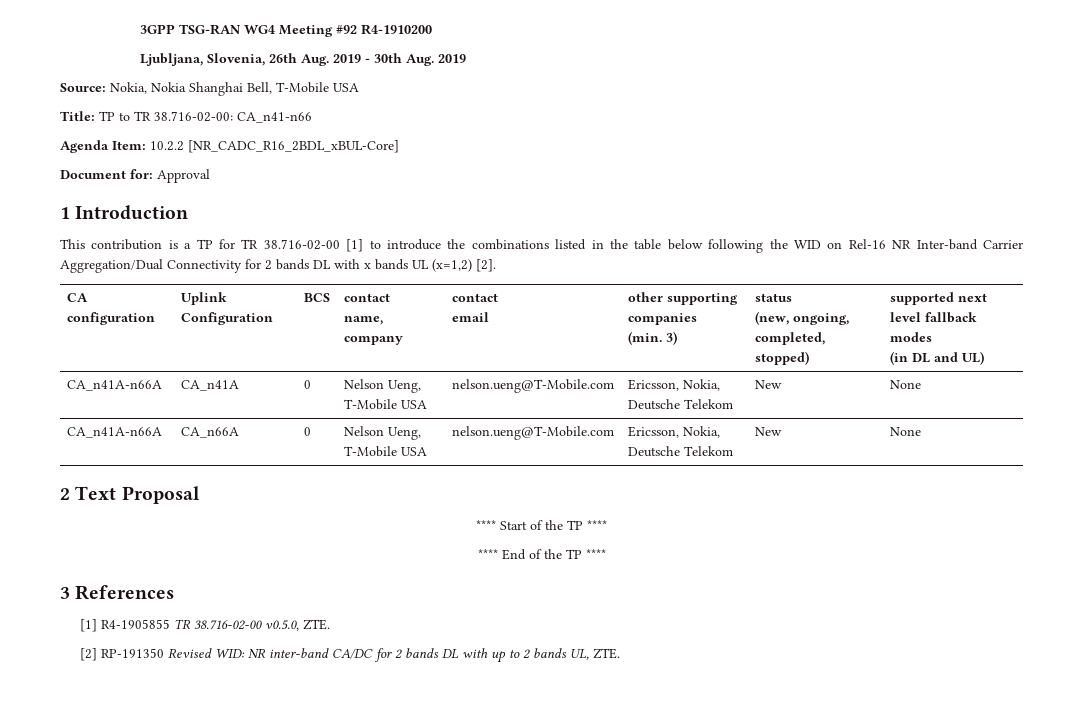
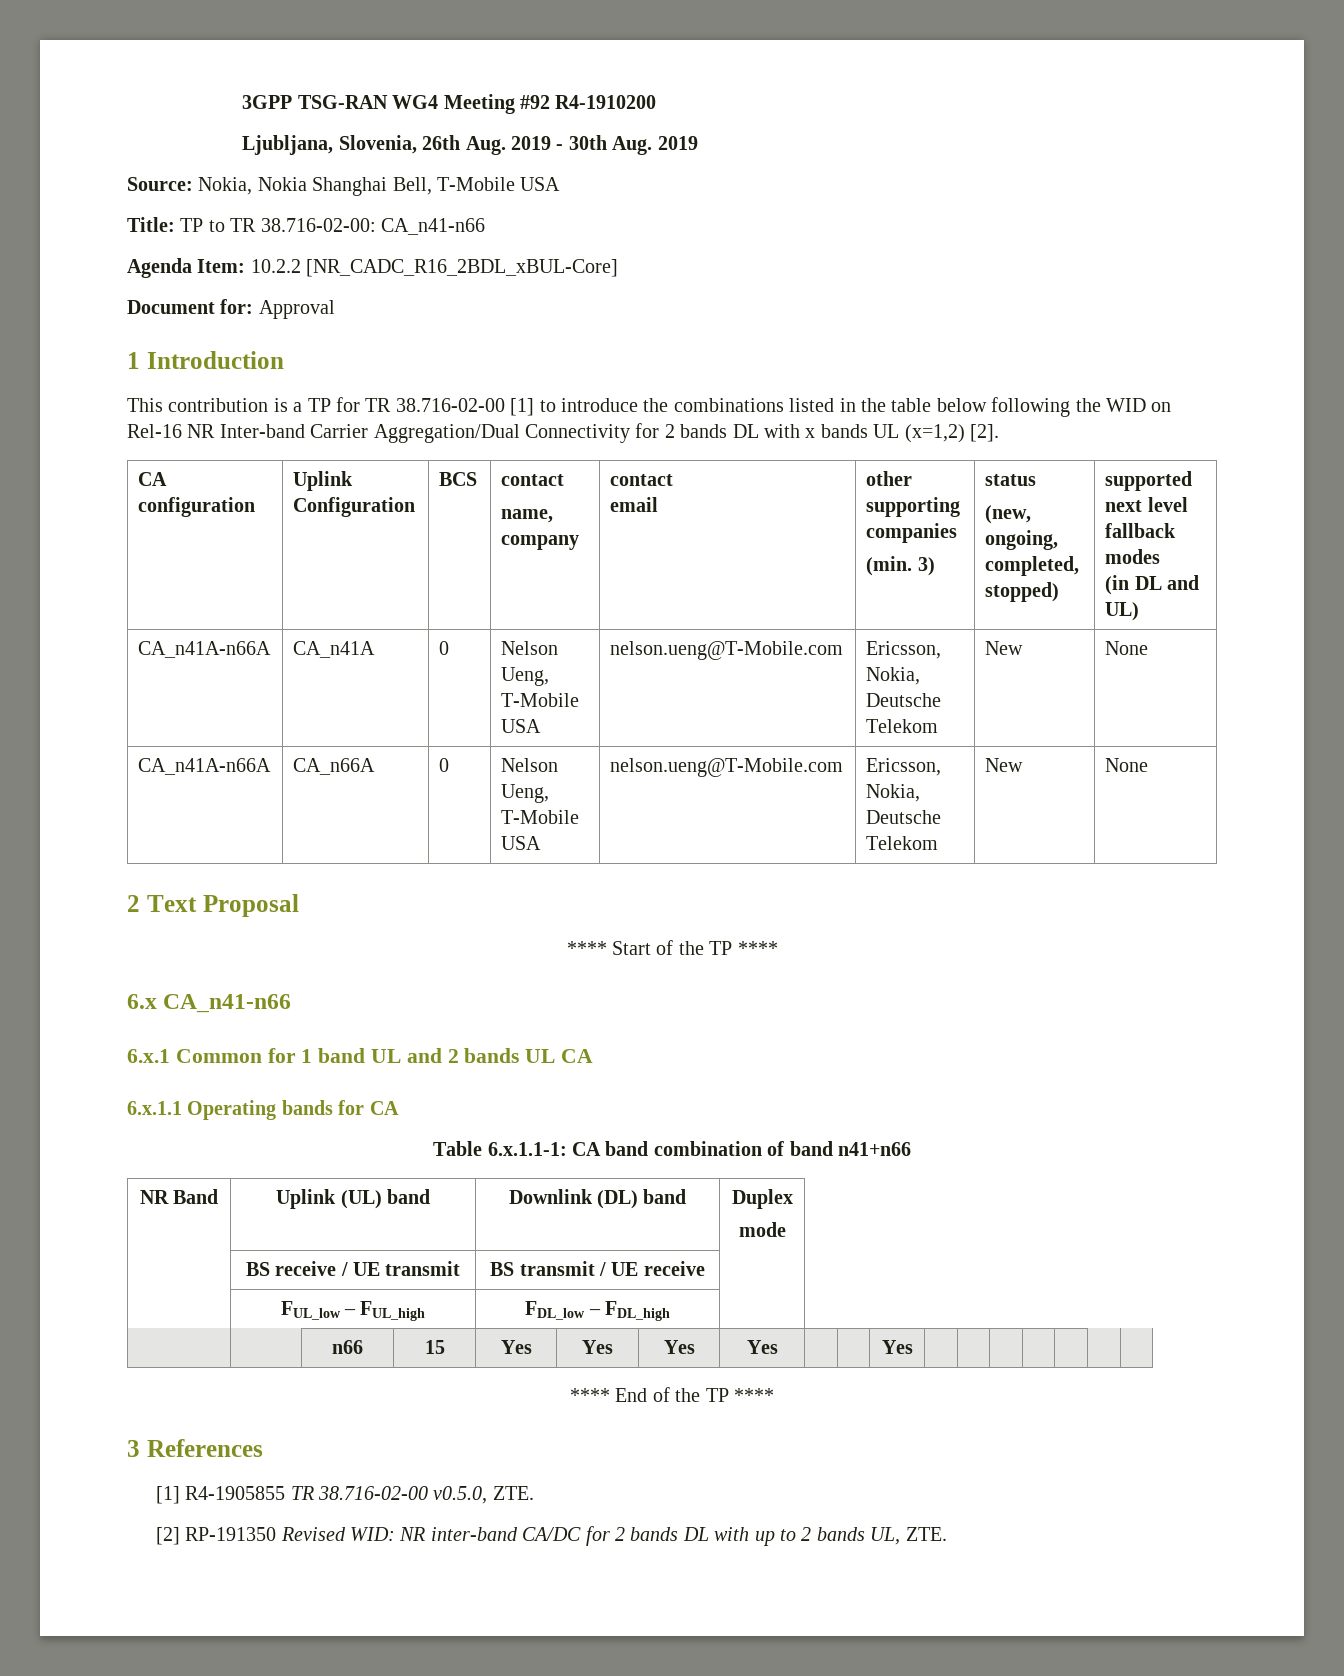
+ 6.x CA_n41-n66
+ 6.x.1 Common for 1 band UL and 2 bands UL CA
+ 6.x.1.1 Operating bands for CA
+ Table 6.x.1.1-1: CA band combination of band n41+n66
+ NR Band | Uplink (UL) band | Downlink (DL) band | Duplex
+ mode
+ | BS receive / UE transmit | BS transmit / UE receive |
+ | FUL_low – FUL_high | FDL_low – FDL_high |
+ | | n66 | 15 | Yes | Yes | Yes | Yes | | | Yes | | | | | | |

